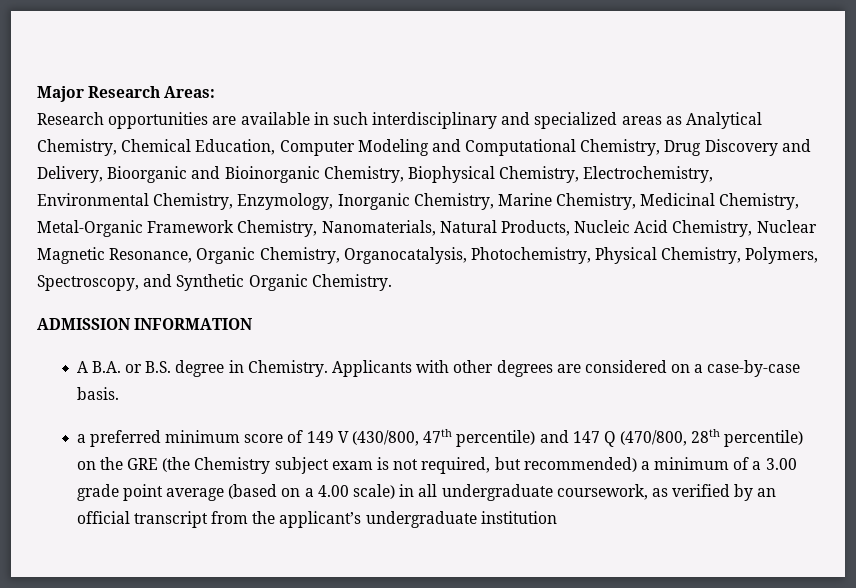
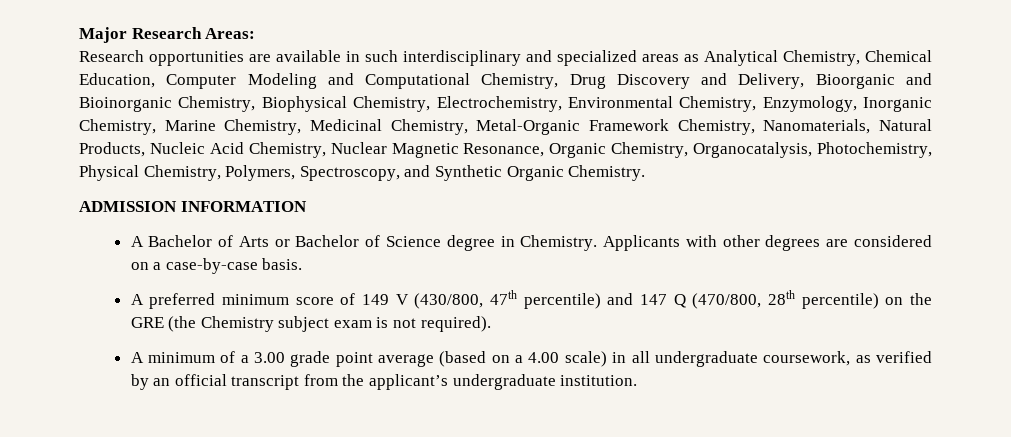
- A B.A. or B.S. degree in Chemistry.
+ A Bachelor of Arts or Bachelor of Science degree in Chemistry.
- a preferred minimum score of 149 V (430/800, 47th percentile) and 147 Q (470/800, 28th percentile) on the GRE (the Chemistry subject exam is not required, but recommended) a minimum of a 3.00 grade point average (based on a 4.00 scale) in all undergraduate coursework, as verified by an official transcript from the applicant’s undergraduate institution
+ A preferred minimum score of 149 V (430/800, 47th percentile) and 147 Q (470/800, 28th percentile) on the GRE (the Chemistry subject exam is not required).
+ A minimum of a 3.00 grade point average (based on a 4.00 scale) in all undergraduate coursework, as verified by an official transcript from the applicant’s undergraduate institution.

